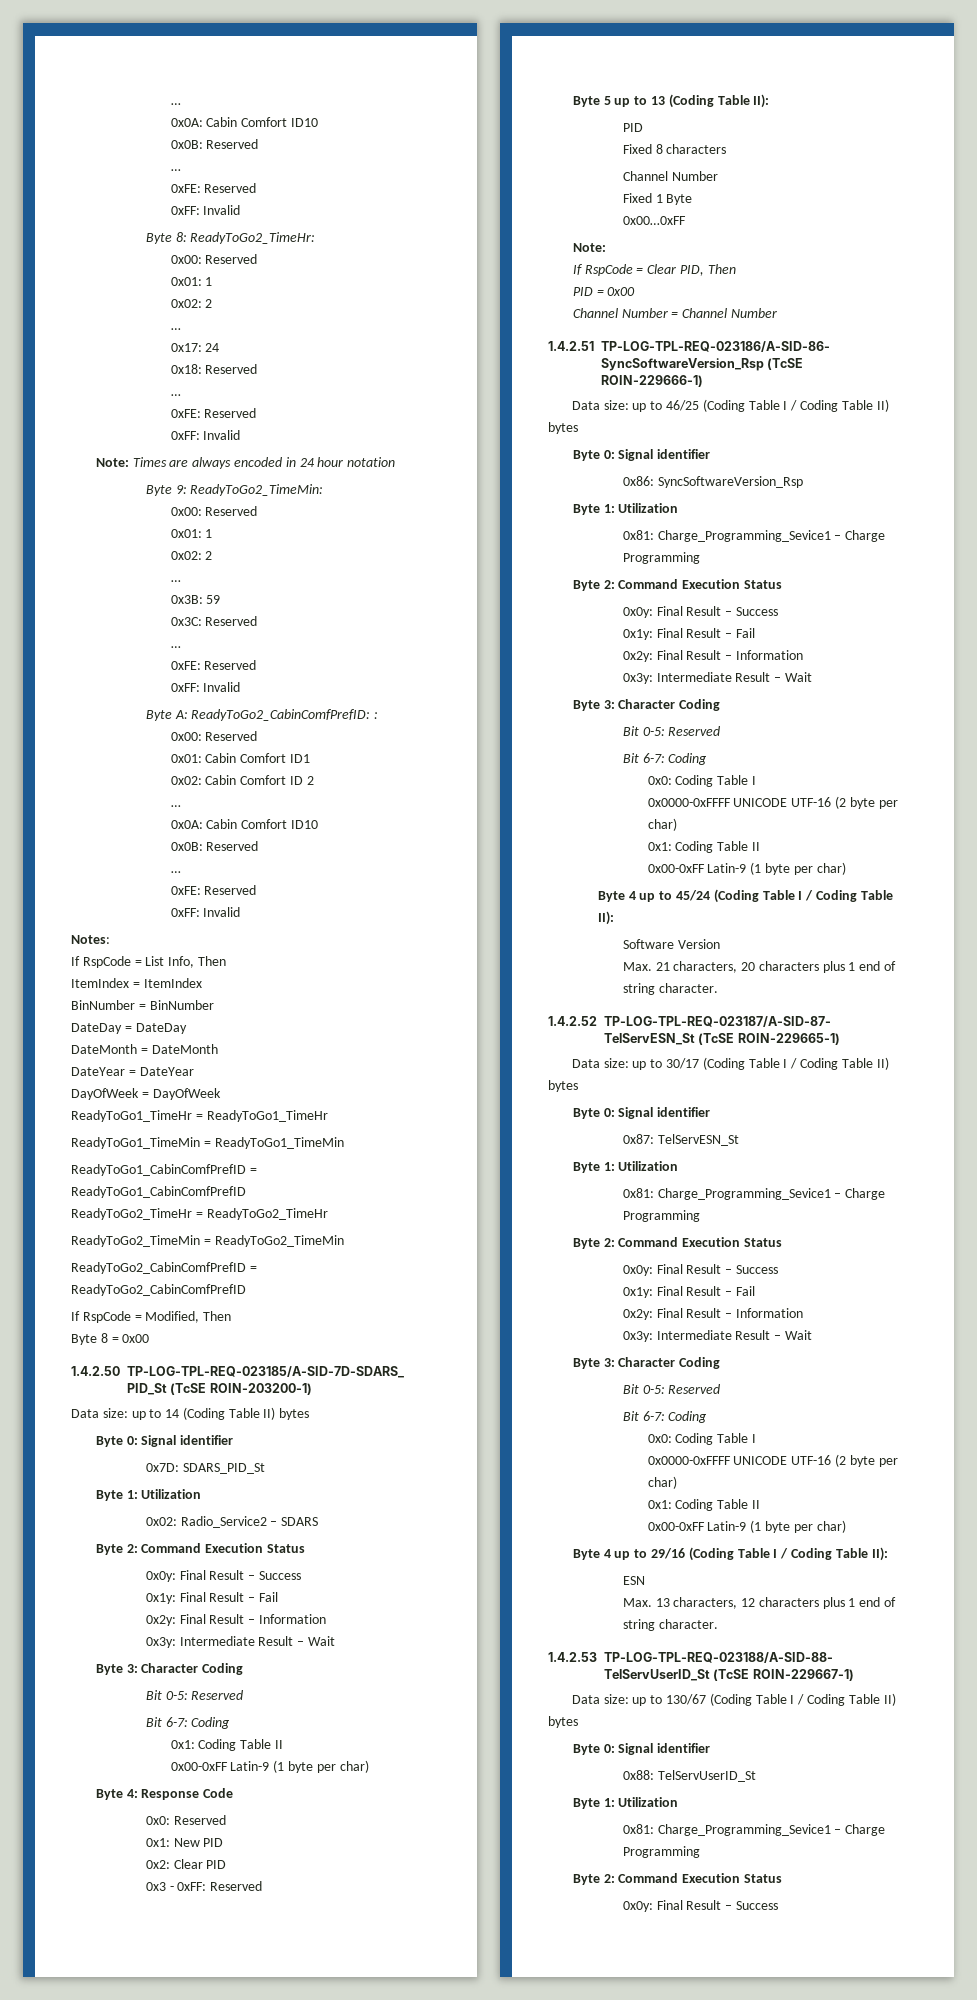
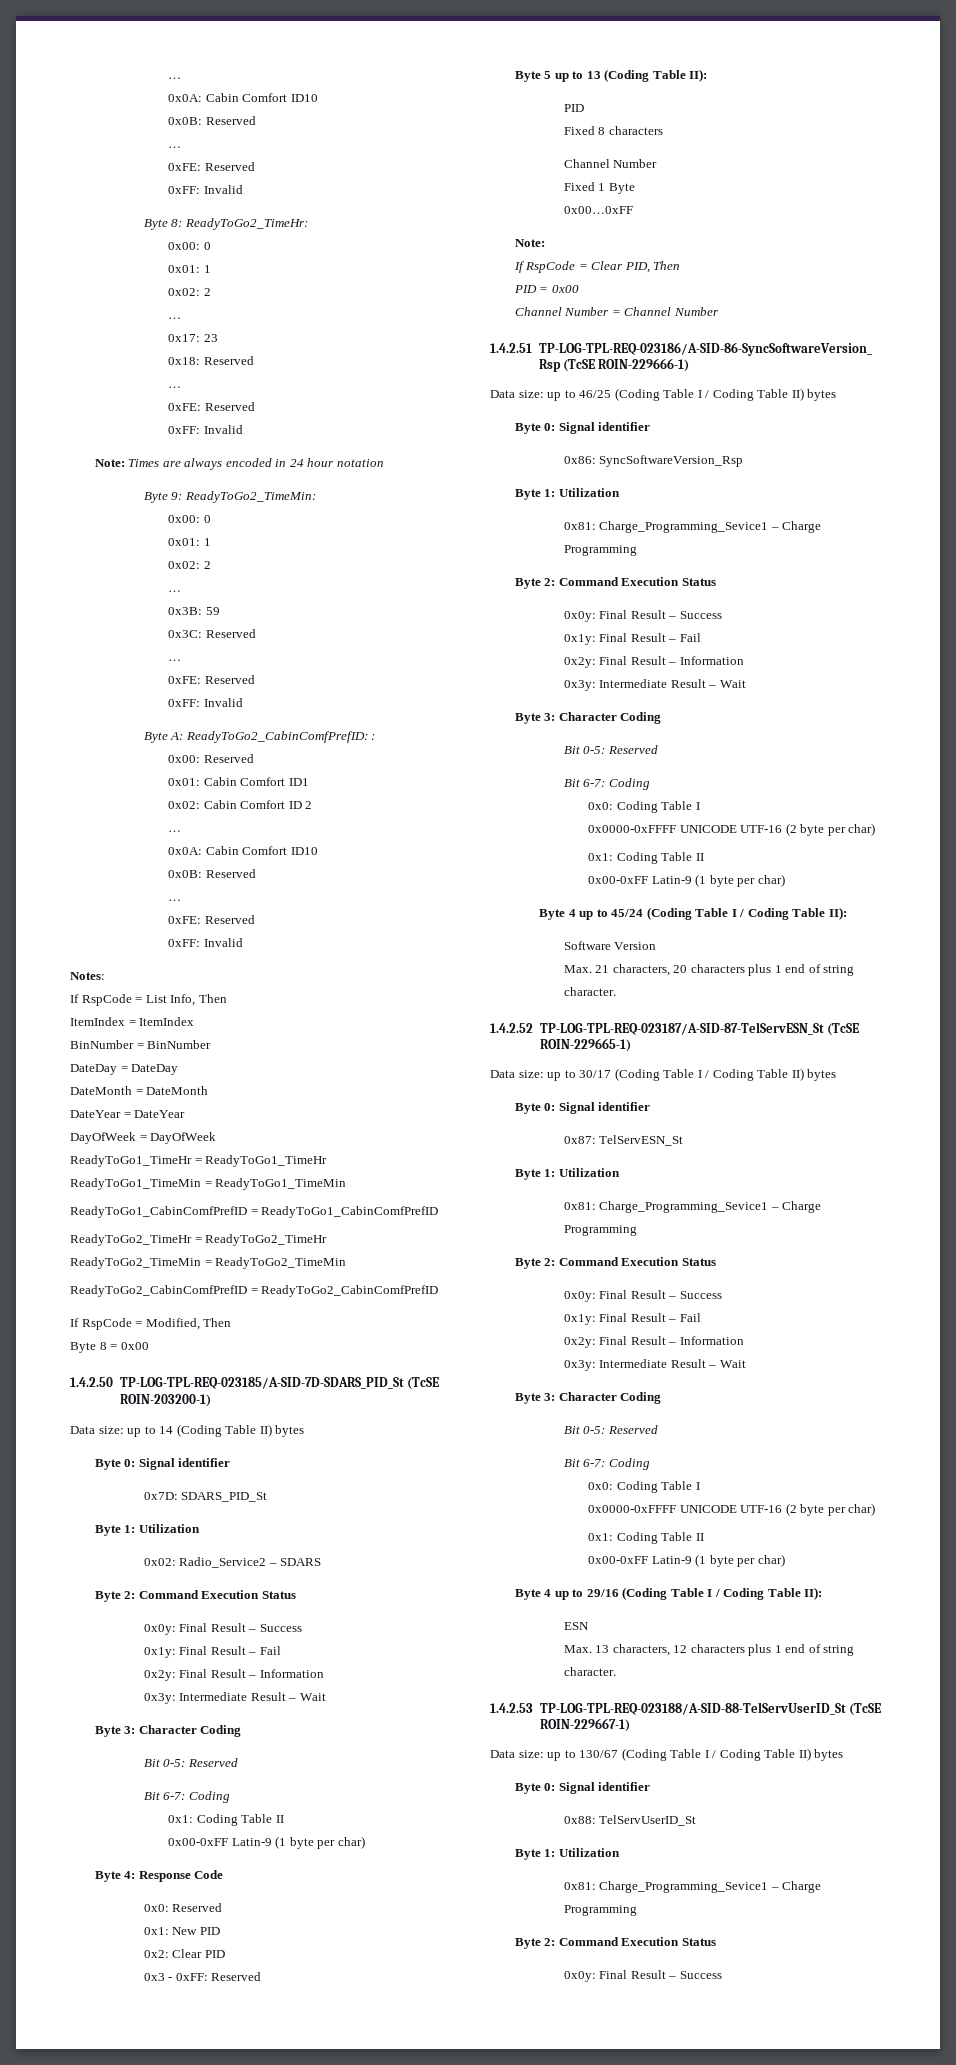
  Byte 8: ReadyToGo2_TimeHr:
- 0x00: Reserved
+ 0x00: 0
- 0x17: 24
+ 0x17: 23
  Byte 9: ReadyToGo2_TimeMin:
- 0x00: Reserved
+ 0x00: 0

